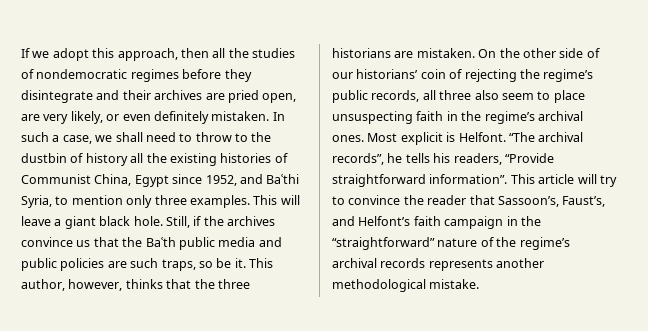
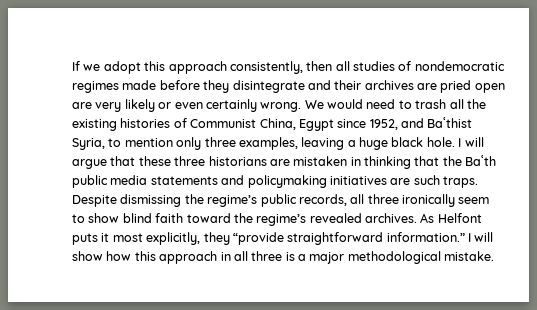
- If we adopt this approach, then all the studies of nondemocratic regimes before they disintegrate and their archives are pried open, are very likely, or even definitely mistaken. In such a case, we shall need to throw to the dustbin of history all the existing histories of Communist China, Egypt since 1952, and Baʿthi Syria, to mention only three examples. This will leave a giant black hole. Still, if the archives convince us that the Baʿth public media and public policies are such traps, so be it. This author, however, thinks that the three historians are mistaken. On the other side of our historians’ coin of rejecting the regime’s public records, all three also seem to place unsuspecting faith in the regime’s archival ones. Most explicit is Helfont. “The archival records”, he tells his readers, “Provide straightforward information”. This article will try to convince the reader that Sassoon’s, Faust’s, and Helfont’s faith campaign in the “straightforward” nature of the regime’s archival records represents another methodological mistake.
+ If we adopt this approach consistently, then all studies of nondemocratic regimes made before they disintegrate and their archives are pried open are very likely or even certainly wrong. We would need to trash all the existing histories of Communist China, Egypt since 1952, and Baʿthist Syria, to mention only three examples, leaving a huge black hole. I will argue that these three historians are mistaken in thinking that the Baʿth public media statements and policymaking initiatives are such traps. Despite dismissing the regime’s public records, all three ironically seem to show blind faith toward the regime’s revealed archives. As Helfont puts it most explicitly, they “provide straightforward information.” I will show how this approach in all three is a major methodological mistake.

